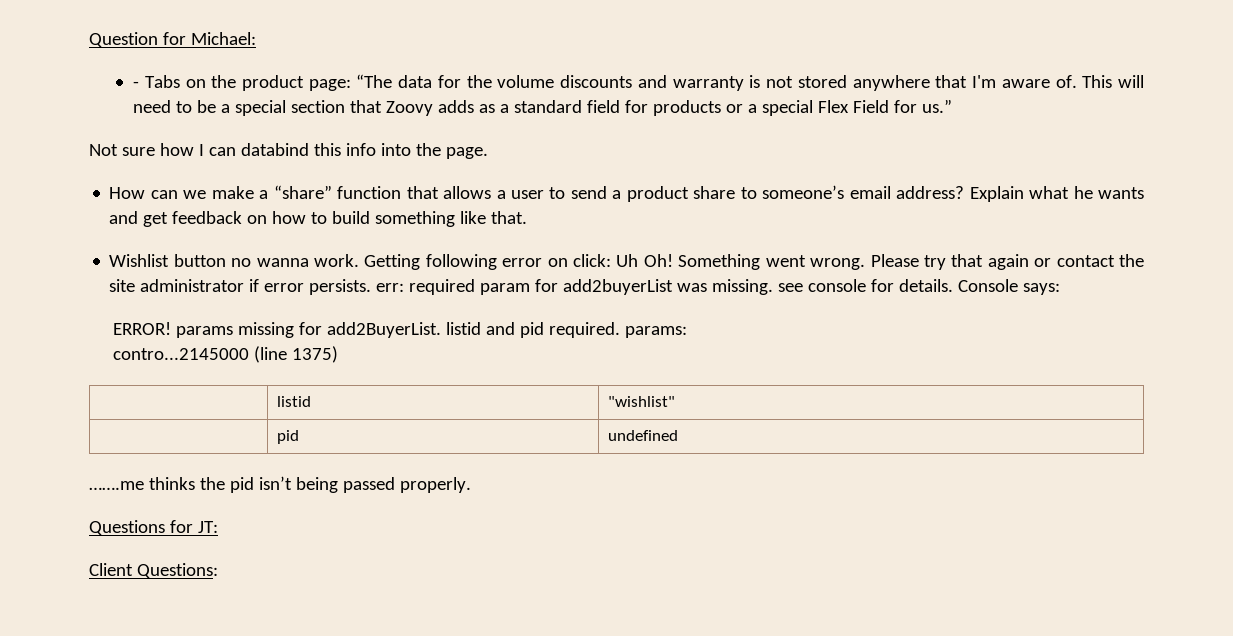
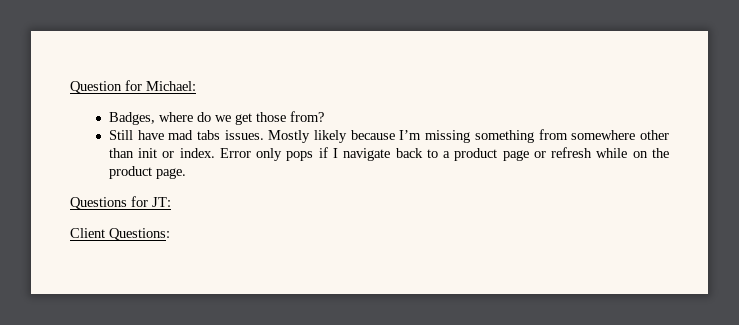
- - Tabs on the product page: “The data for the volume discounts and warranty is not stored anywhere that I'm aware of. This will need to be a special section that Zoovy adds as a standard field for products or a special Flex Field for us.”
- Not sure how I can databind this info into the page.
- How can we make a “share” function that allows a user to send a product share to someone’s email address? Explain what he wants and get feedback on how to build something like that.
- Wishlist button no wanna work. Getting following error on click: Uh Oh! Something went wrong. Please try that again or contact the site administrator if error persists. err: required param for add2buyerList was missing. see console for details. Console says:
- ERROR! params missing for add2BuyerList. listid and pid required. params:
- contro...2145000 (line 1375)
- | listid | "wishlist"
- | pid | undefined
- …….me thinks the pid isn’t being passed properly.
+ Badges, where do we get those from?
+ Still have mad tabs issues. Mostly likely because I’m missing something from somewhere other than init or index. Error only pops if I navigate back to a product page or refresh while on the product page.

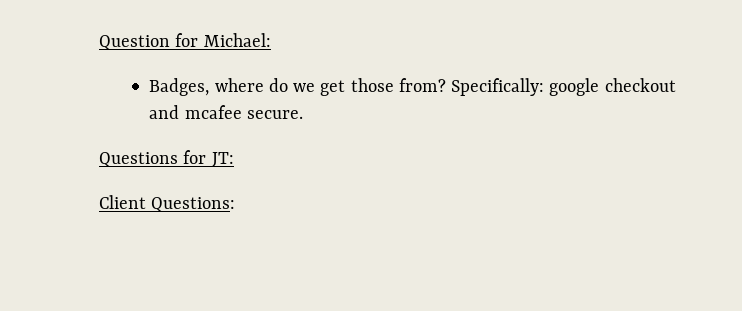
- Badges, where do we get those from?
- Still have mad tabs issues. Mostly likely because I’m missing something from somewhere other than init or index. Error only pops if I navigate back to a product page or refresh while on the product page.
+ Badges, where do we get those from? Specifically: google checkout and mcafee secure.

